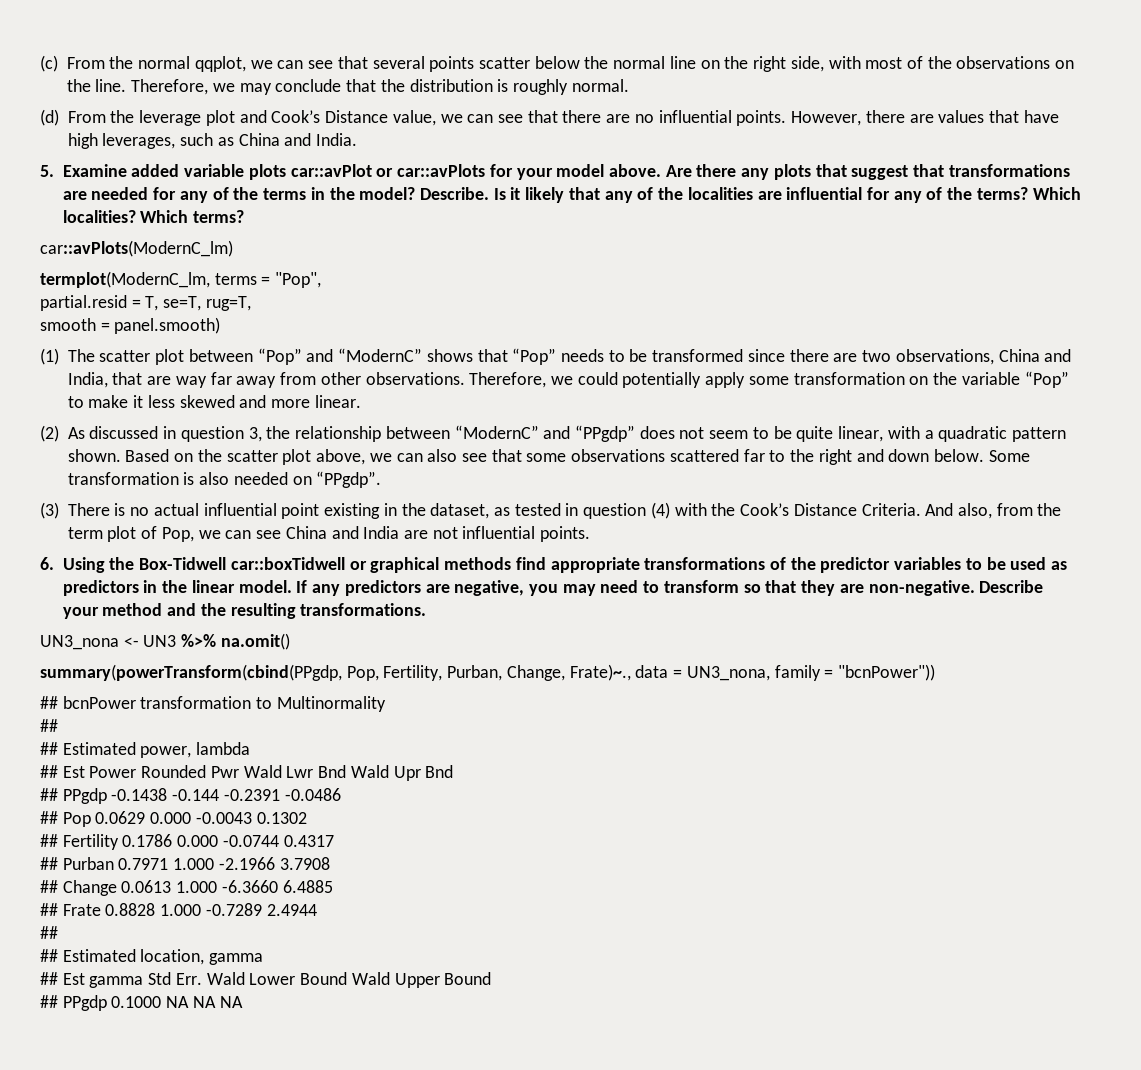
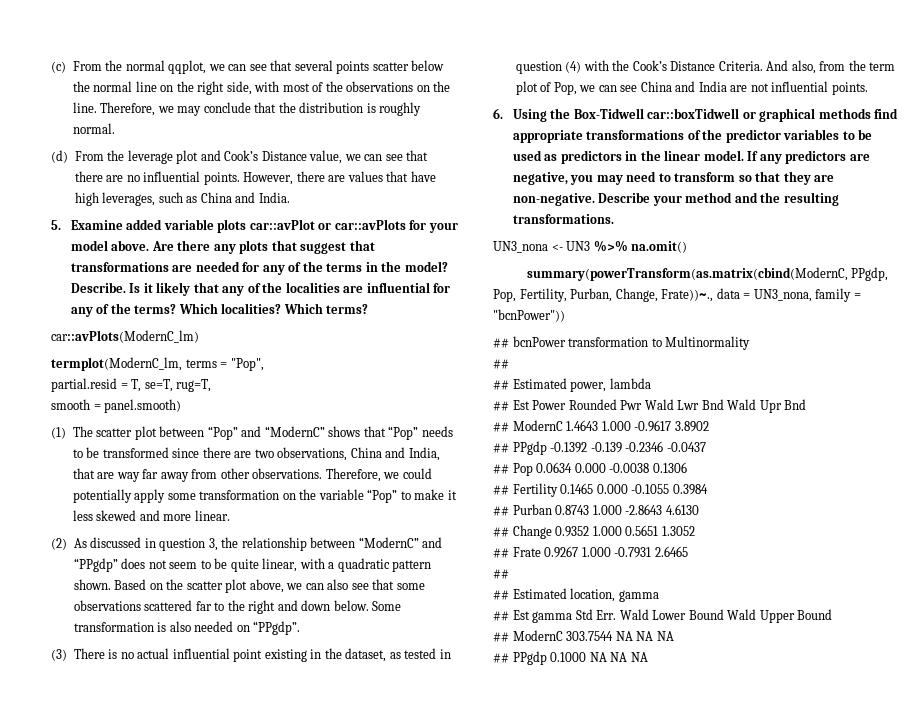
- summary(powerTransform(cbind(PPgdp, Pop, Fertility, Purban, Change, Frate)~., data = UN3_nona, family = "bcnPower"))
+ summary(powerTransform(as.matrix(cbind(ModernC, PPgdp, Pop, Fertility, Purban, Change, Frate))~., data = UN3_nona, family = "bcnPower"))
- ## PPgdp -0.1438 -0.144 -0.2391 -0.0486
- ## Pop 0.0629 0.000 -0.0043 0.1302
- ## Fertility 0.1786 0.000 -0.0744 0.4317
- ## Purban 0.7971 1.000 -2.1966 3.7908
- ## Change 0.0613 1.000 -6.3660 6.4885
- ## Frate 0.8828 1.000 -0.7289 2.4944
+ ## ModernC 1.4643 1.000 -0.9617 3.8902
+ ## PPgdp -0.1392 -0.139 -0.2346 -0.0437
+ ## Pop 0.0634 0.000 -0.0038 0.1306
+ ## Fertility 0.1465 0.000 -0.1055 0.3984
+ ## Purban 0.8743 1.000 -2.8643 4.6130
+ ## Change 0.9352 1.000 0.5651 1.3052
+ ## Frate 0.9267 1.000 -0.7931 2.6465
+ ## ModernC 303.7544 NA NA NA

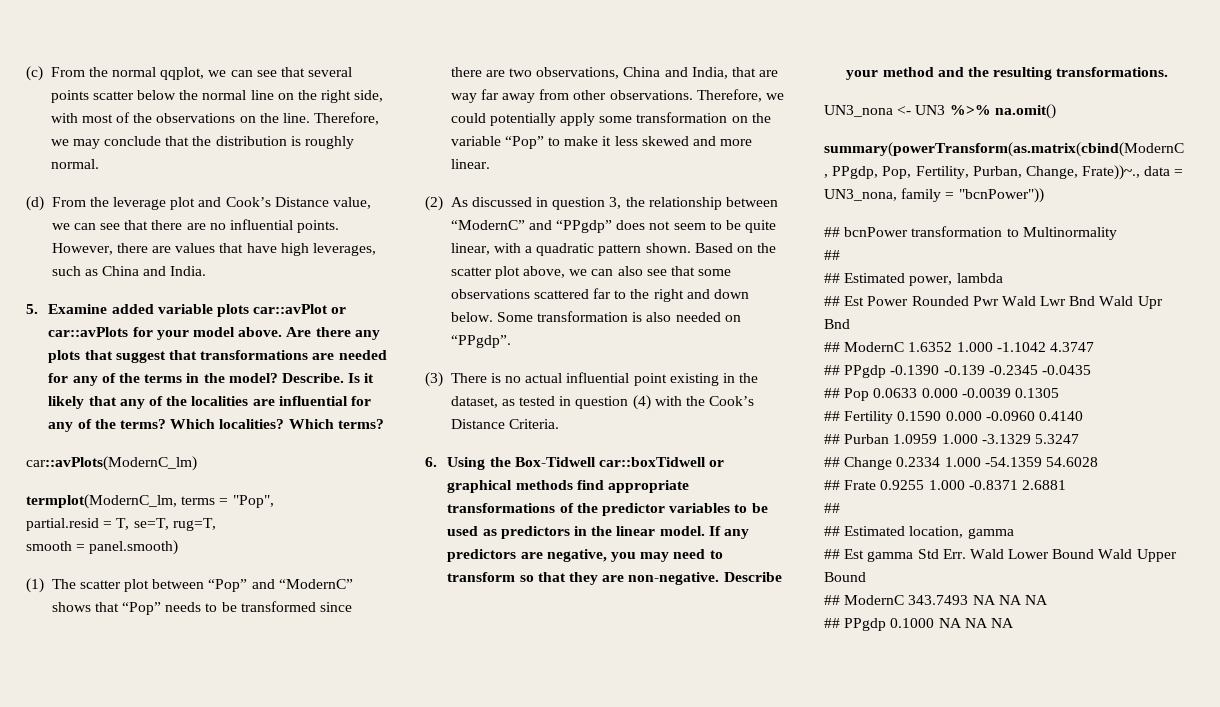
- And also, from the term plot of Pop, we can see China and India are not influential points.
- ## ModernC 1.4643 1.000 -0.9617 3.8902
- ## PPgdp -0.1392 -0.139 -0.2346 -0.0437
- ## Pop 0.0634 0.000 -0.0038 0.1306
- ## Fertility 0.1465 0.000 -0.1055 0.3984
- ## Purban 0.8743 1.000 -2.8643 4.6130
- ## Change 0.9352 1.000 0.5651 1.3052
- ## Frate 0.9267 1.000 -0.7931 2.6465
+ ## ModernC 1.6352 1.000 -1.1042 4.3747
+ ## PPgdp -0.1390 -0.139 -0.2345 -0.0435
+ ## Pop 0.0633 0.000 -0.0039 0.1305
+ ## Fertility 0.1590 0.000 -0.0960 0.4140
+ ## Purban 1.0959 1.000 -3.1329 5.3247
+ ## Change 0.2334 1.000 -54.1359 54.6028
+ ## Frate 0.9255 1.000 -0.8371 2.6881
- ## ModernC 303.7544 NA NA NA
+ ## ModernC 343.7493 NA NA NA

